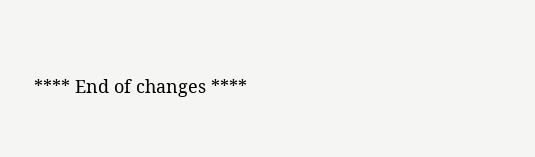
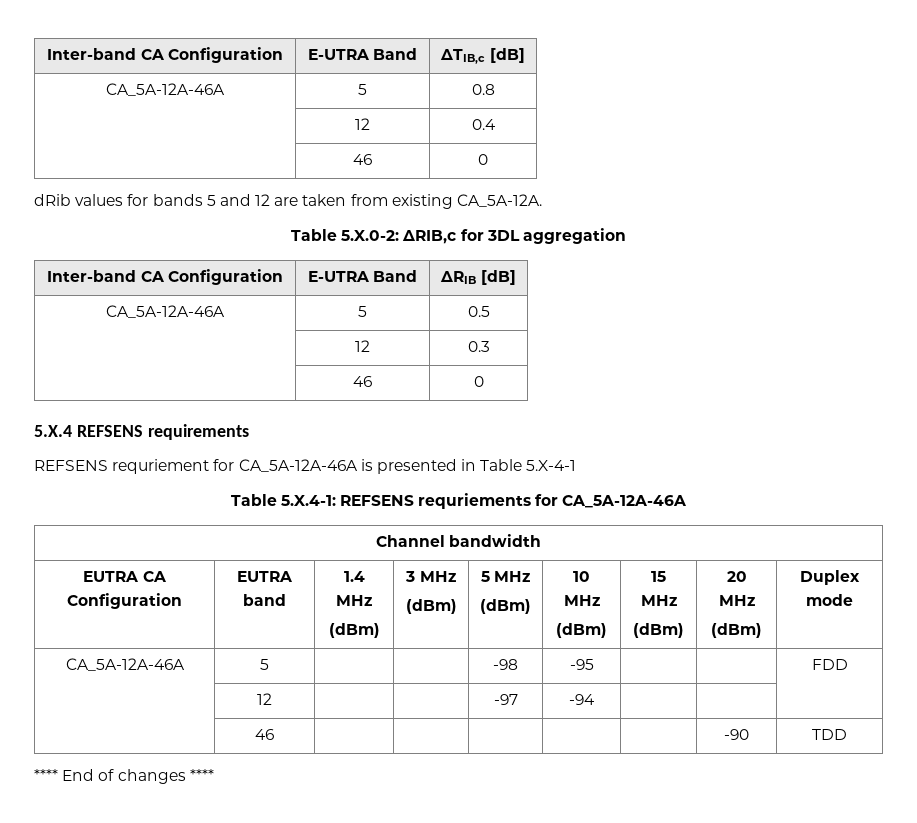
+ Inter-band CA Configuration | E-UTRA Band | ΔTIB,c [dB]
+ CA_5A-12A-46A | 5 | 0.8
+ | 12 | 0.4
+ | 46 | 0
+ dRib values for bands 5 and 12 are taken from existing CA_5A-12A.
+ Table 5.X.0-2: ΔRIB,c for 3DL aggregation
+ Inter-band CA Configuration | E-UTRA Band | ΔRIB [dB]
+ CA_5A-12A-46A | 5 | 0.5
+ | 12 | 0.3
+ | 46 | 0
+ 5.X.4 REFSENS requirements
+ REFSENS requriement for CA_5A-12A-46A is presented in Table 5.X-4-1
+ Table 5.X.4-1: REFSENS requriements for CA_5A-12A-46A
+ Channel bandwidth
+ EUTRA CA Configuration | EUTRA band | 1.4 MHz
+ (dBm) | 3 MHz
+ (dBm) | 5 MHz
+ (dBm) | 10 MHz
+ (dBm) | 15 MHz
+ (dBm) | 20 MHz
+ (dBm) | Duplex mode
+ CA_5A-12A-46A | 5 | | | -98 | -95 | | | FDD
+ | 12 | | | -97 | -94 | | |
+ | 46 | | | | | | -90 | TDD

